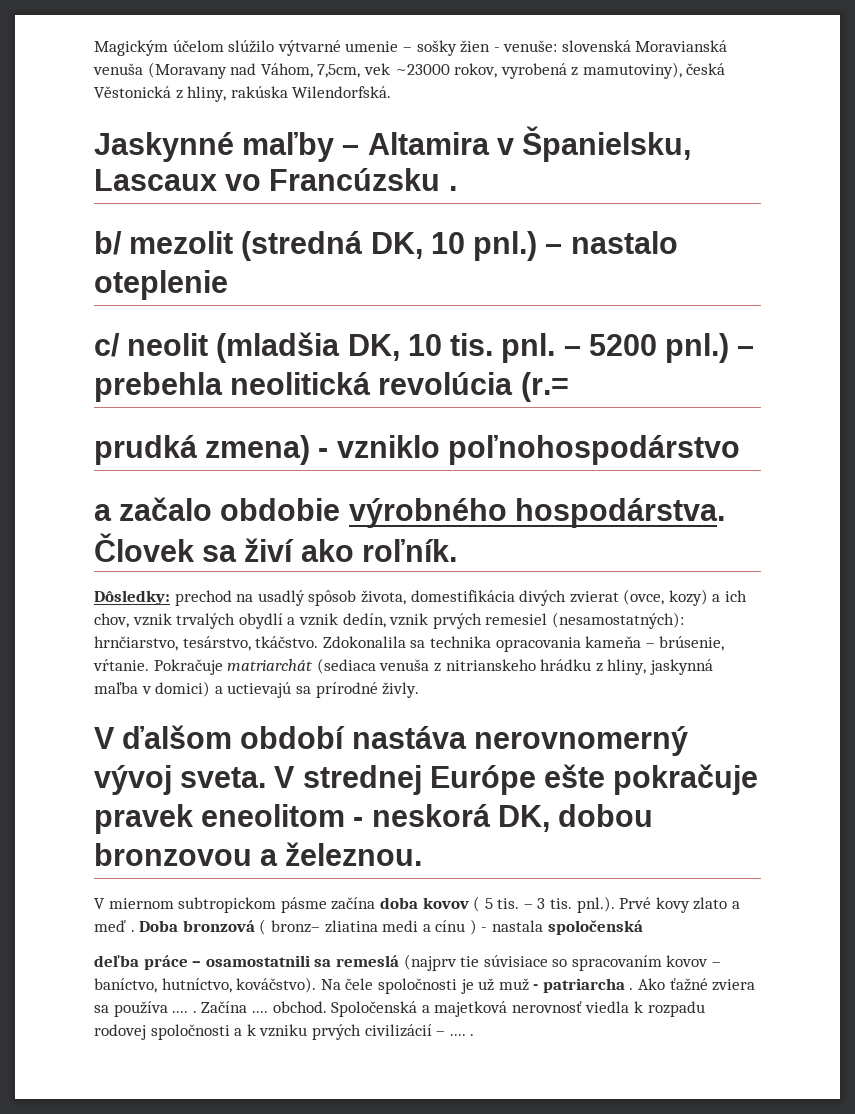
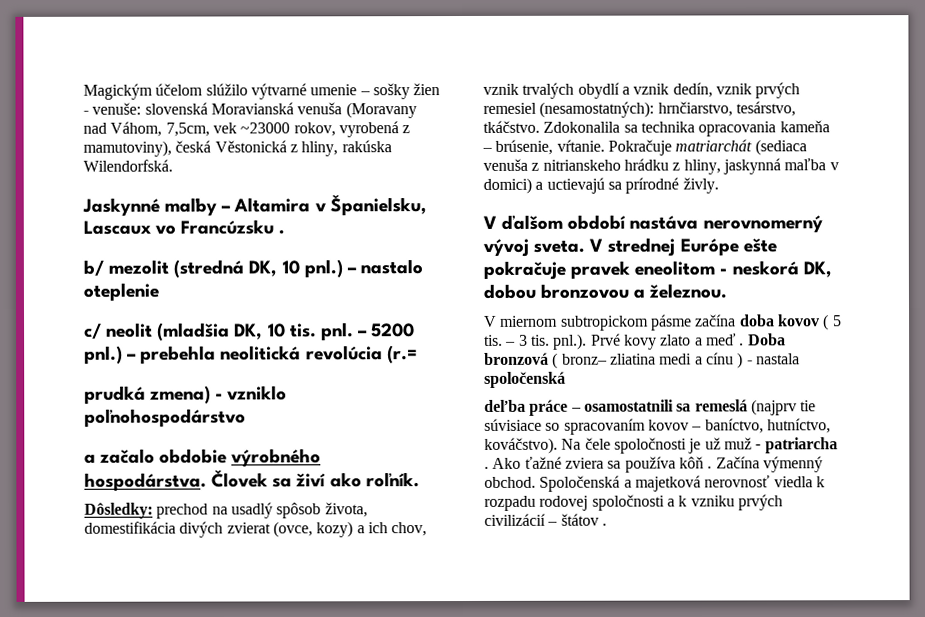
- Ako ťažné zviera sa používa .... .
+ Ako ťažné zviera sa používa kôň .
- Začína .... obchod.
+ Začína výmenný obchod.
- Spoločenská a majetková nerovnosť viedla k rozpadu rodovej spoločnosti a k vzniku prvých civilizácií – .... .
+ Spoločenská a majetková nerovnosť viedla k rozpadu rodovej spoločnosti a k vzniku prvých civilizácií – štátov .

